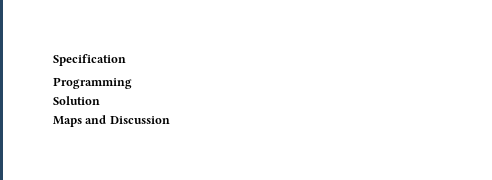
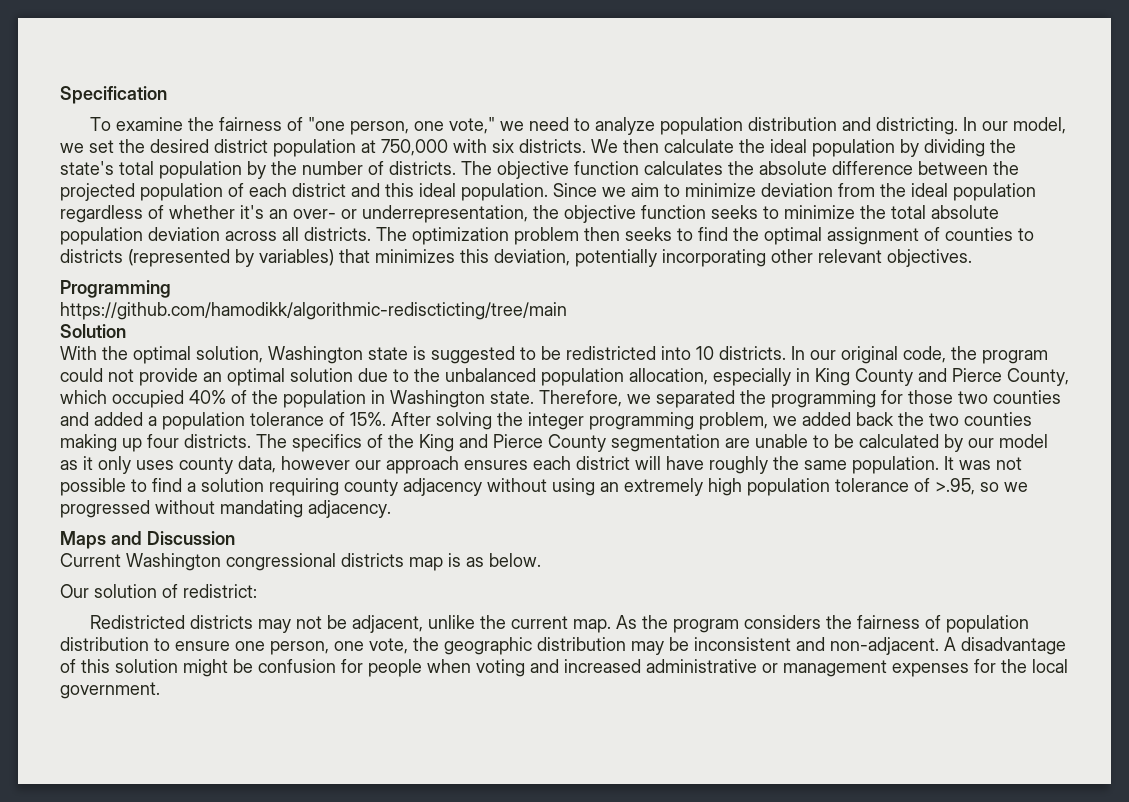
+ To examine the fairness of "one person, one vote," we need to analyze population distribution and districting. In our model, we set the desired district population at 750,000 with six districts. We then calculate the ideal population by dividing the state's total population by the number of districts. The objective function calculates the absolute difference between the projected population of each district and this ideal population. Since we aim to minimize deviation from the ideal population regardless of whether it's an over- or underrepresentation, the objective function seeks to minimize the total absolute population deviation across all districts. The optimization problem then seeks to find the optimal assignment of counties to districts (represented by variables) that minimizes this deviation, potentially incorporating other relevant objectives.
+ https://github.com/hamodikk/algorithmic-rediscticting/tree/main
+ With the optimal solution, Washington state is suggested to be redistricted into 10 districts. In our original code, the program could not provide an optimal solution due to the unbalanced population allocation, especially in King County and Pierce County, which occupied 40% of the population in Washington state. Therefore, we separated the programming for those two counties and added a population tolerance of 15%. After solving the integer programming problem, we added back the two counties making up four districts. The specifics of the King and Pierce County segmentation are unable to be calculated by our model as it only uses county data, however our approach ensures each district will have roughly the same population. It was not possible to find a solution requiring county adjacency without using an extremely high population tolerance of >.95, so we progressed without mandating adjacency.
  Maps and Discussion
+ Current Washington congressional districts map is as below.
+ Our solution of redistrict:
+ Redistricted districts may not be adjacent, unlike the current map. As the program considers the fairness of population distribution to ensure one person, one vote, the geographic distribution may be inconsistent and non-adjacent. A disadvantage of this solution might be confusion for people when voting and increased administrative or management expenses for the local government.

